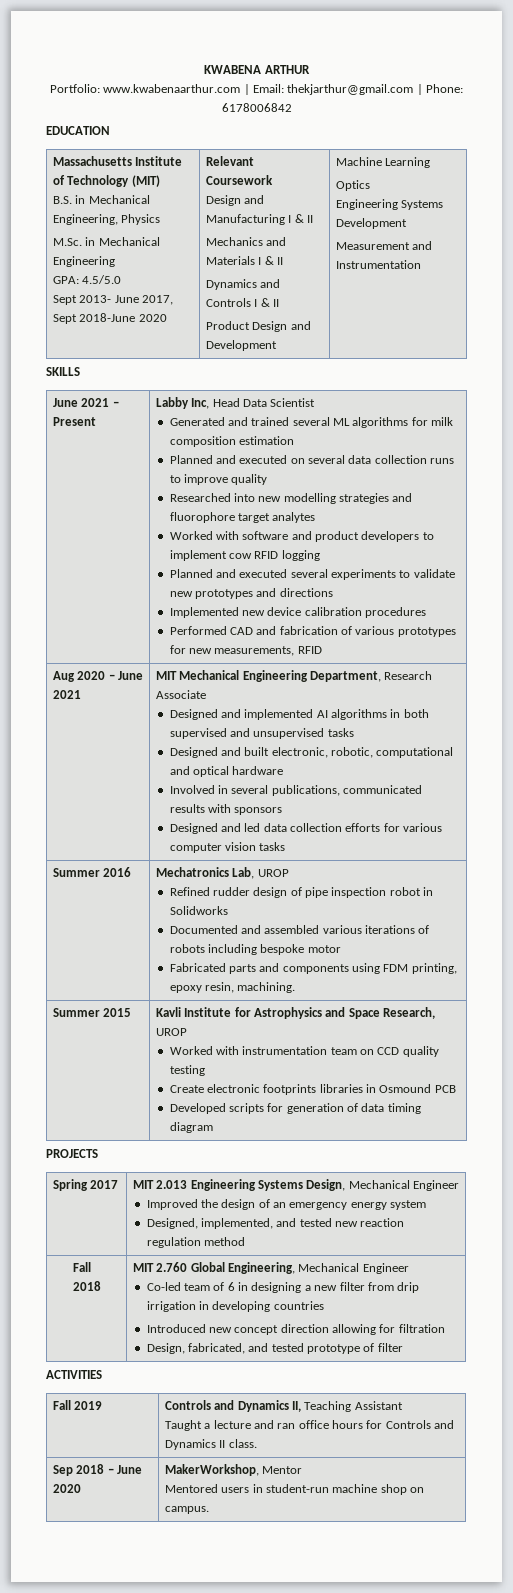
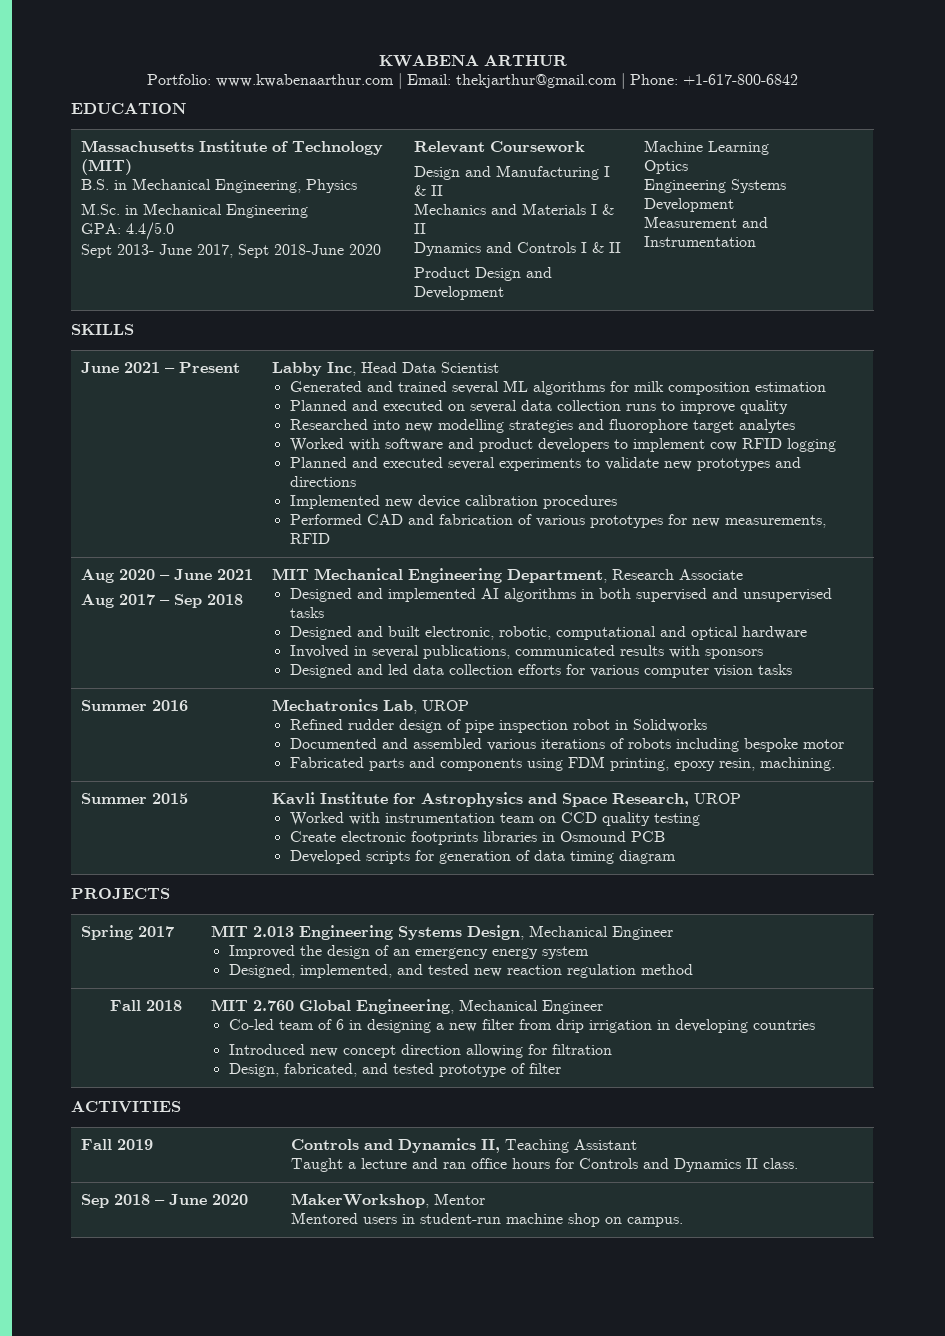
- Portfolio: www.kwabenaarthur.com | Email: thekjarthur@gmail.com | Phone: 6178006842
+ Portfolio: www.kwabenaarthur.com | Email: thekjarthur@gmail.com | Phone: +1-617-800-6842
- GPA: 4.5/5.0
+ GPA: 4.4/5.0
+ Aug 2017 – Sep 2018

